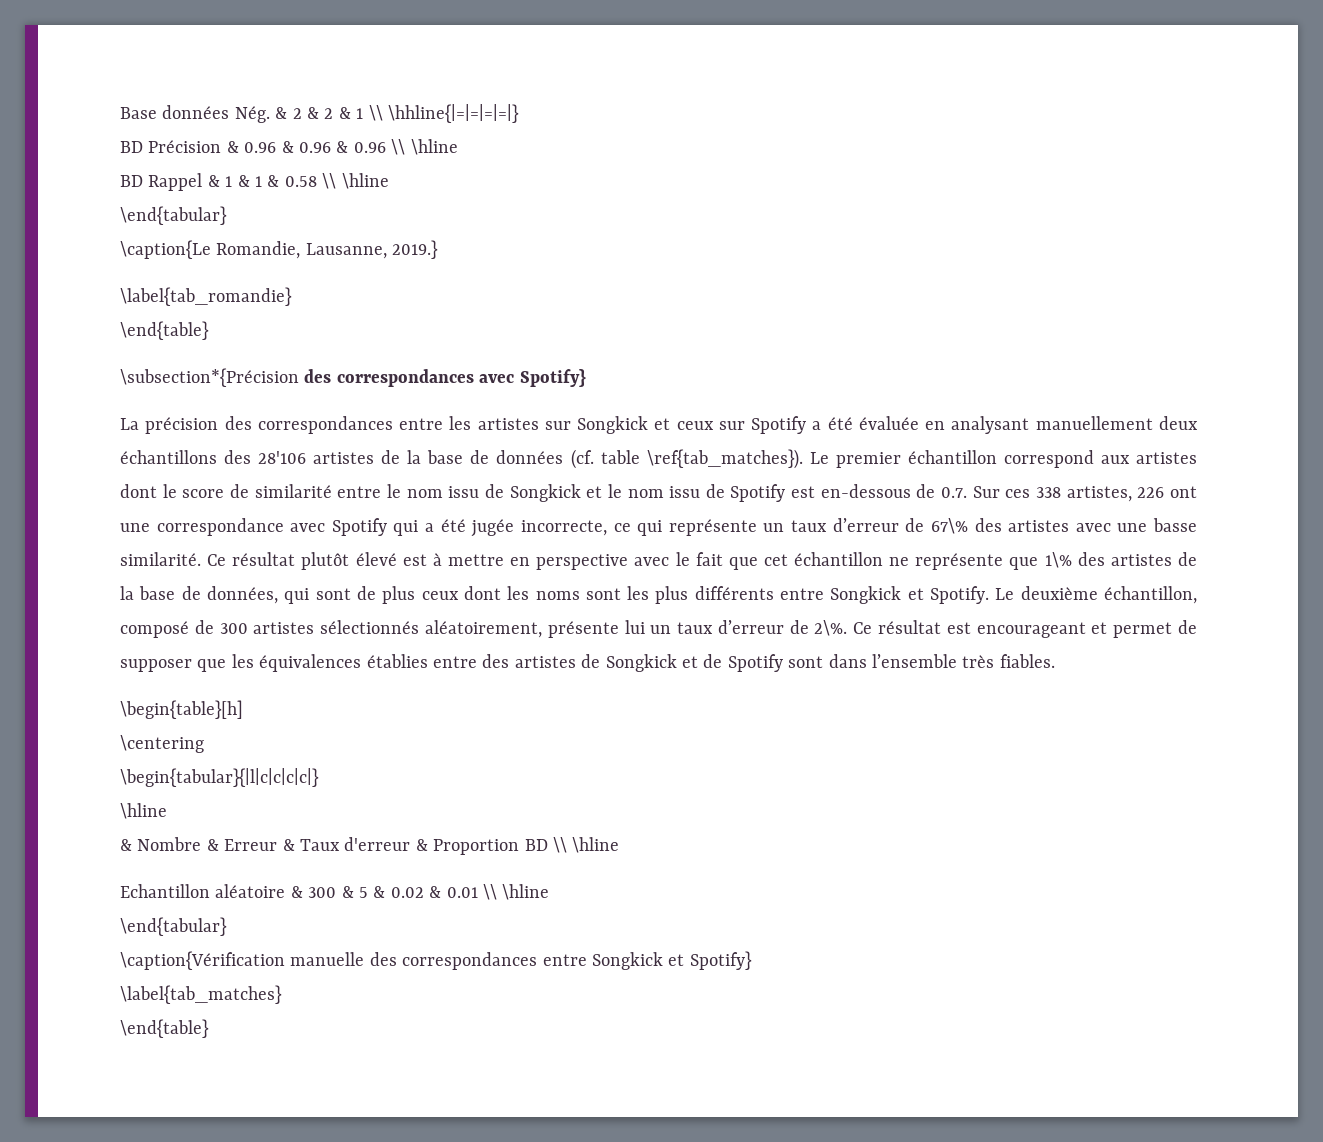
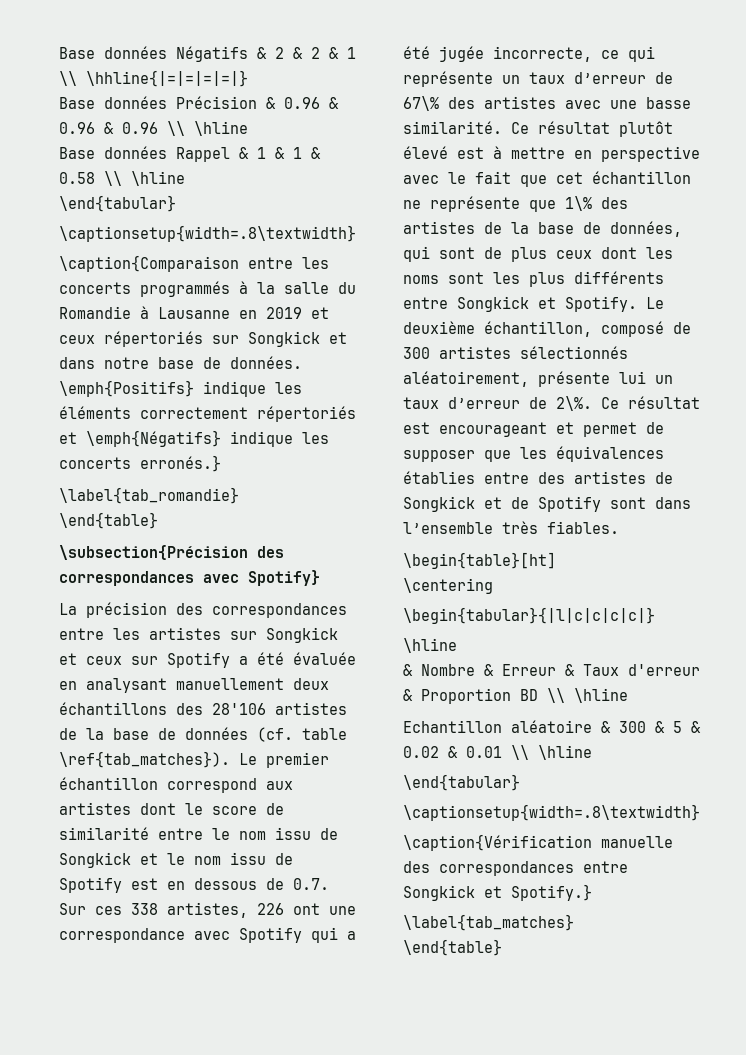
- Base données Nég. & 2 & 2 & 1 \\ \hhline{|=|=|=|=|}
+ Base données Négatifs & 2 & 2 & 1 \\ \hhline{|=|=|=|=|}
- BD Précision & 0.96 & 0.96 & 0.96 \\ \hline
+ Base données Précision & 0.96 & 0.96 & 0.96 \\ \hline
- BD Rappel & 1 & 1 & 0.58 \\ \hline
+ Base données Rappel & 1 & 1 & 0.58 \\ \hline
  \end{tabular}
- \caption{Le Romandie, Lausanne, 2019.}
+ \captionsetup{width=.8\textwidth}
+ \caption{Comparaison entre les concerts programmés à la salle du Romandie à Lausanne en 2019 et ceux répertoriés sur Songkick et dans notre base de données. \emph{Positifs} indique les éléments correctement répertoriés et \emph{Négatifs} indique les concerts erronés.}
- \subsection*{Précision des correspondances avec Spotify}
+ \subsection{Précision des correspondances avec Spotify}
- Le premier échantillon correspond aux artistes dont le score de similarité entre le nom issu de Songkick et le nom issu de Spotify est en-dessous de 0.7. Sur ces 338 artistes, 226 ont une correspondance avec Spotify qui a été jugée incorrecte, ce qui représente un taux d’erreur de 67\% des artistes avec une basse similarité.
+ Le premier échantillon correspond aux artistes dont le score de similarité entre le nom issu de Songkick et le nom issu de Spotify est en dessous de 0.7. Sur ces 338 artistes, 226 ont une correspondance avec Spotify qui a été jugée incorrecte, ce qui représente un taux d’erreur de 67\% des artistes avec une basse similarité.
- \begin{table}[h]
+ \begin{table}[ht]
  Echantillon aléatoire & 300 & 5 & 0.02 & 0.01 \\ \hline
  \end{tabular}
+ \captionsetup{width=.8\textwidth}
- \caption{Vérification manuelle des correspondances entre Songkick et Spotify}
+ \caption{Vérification manuelle des correspondances entre Songkick et Spotify.}

